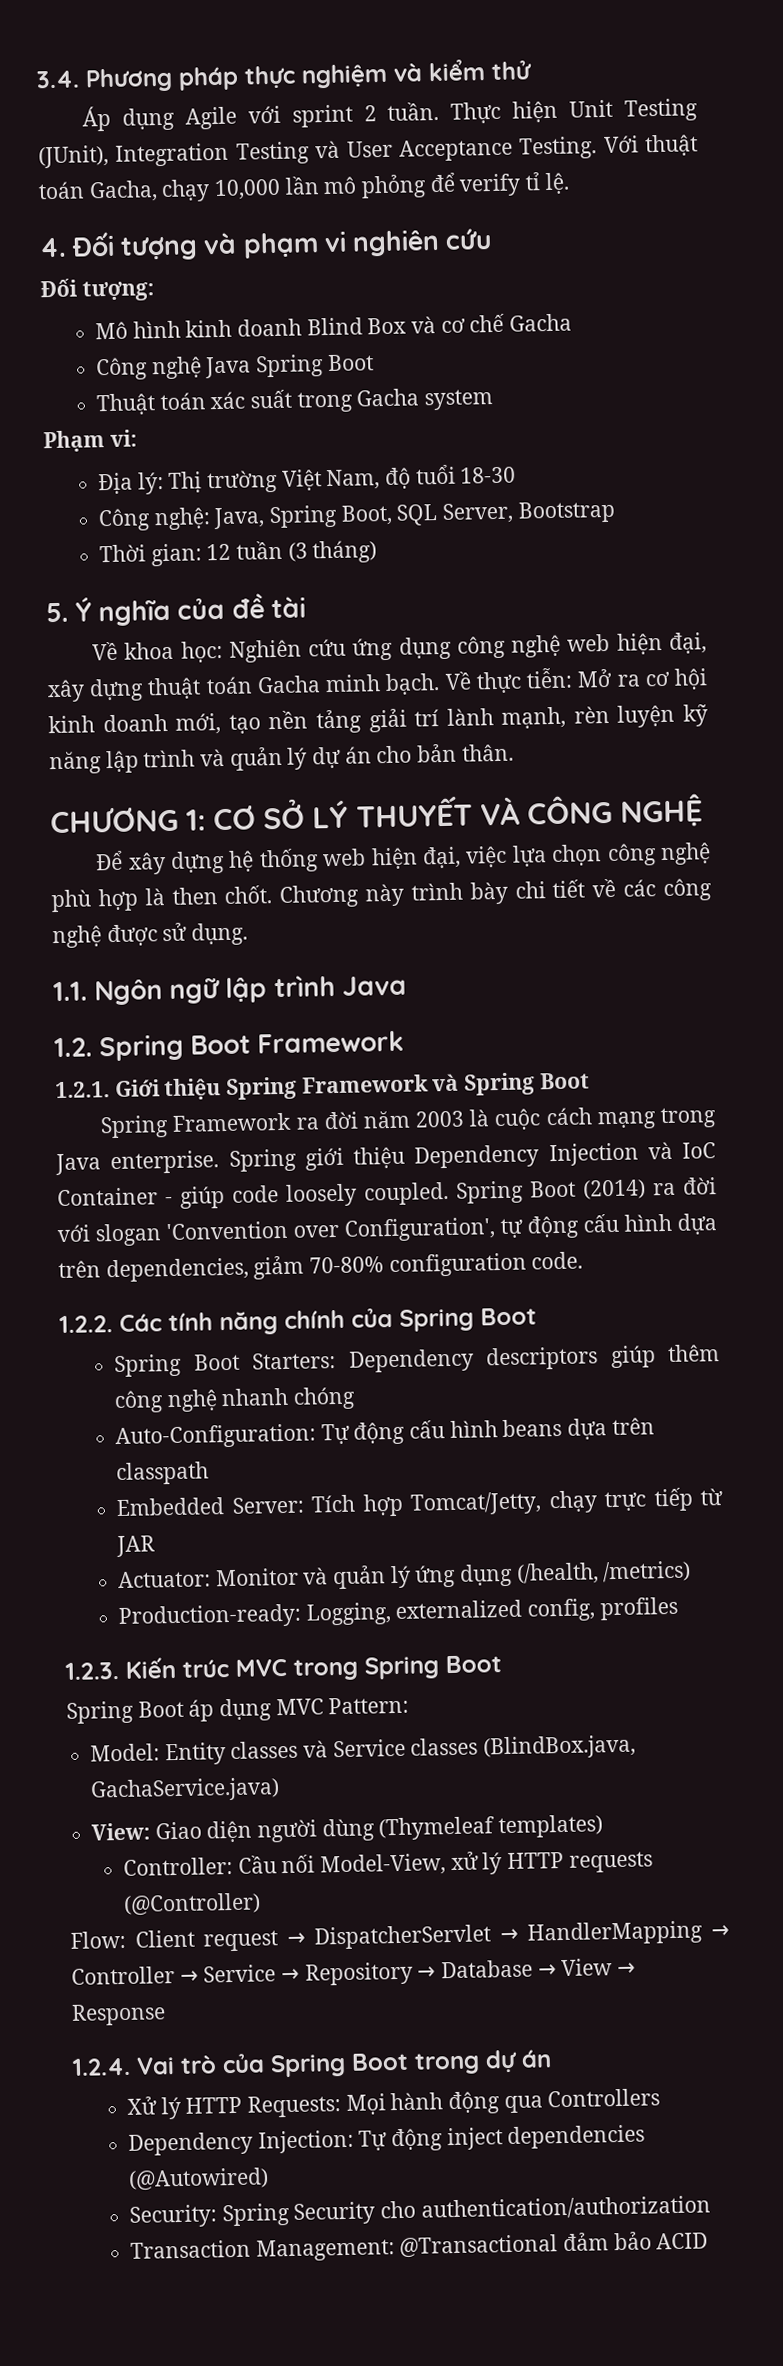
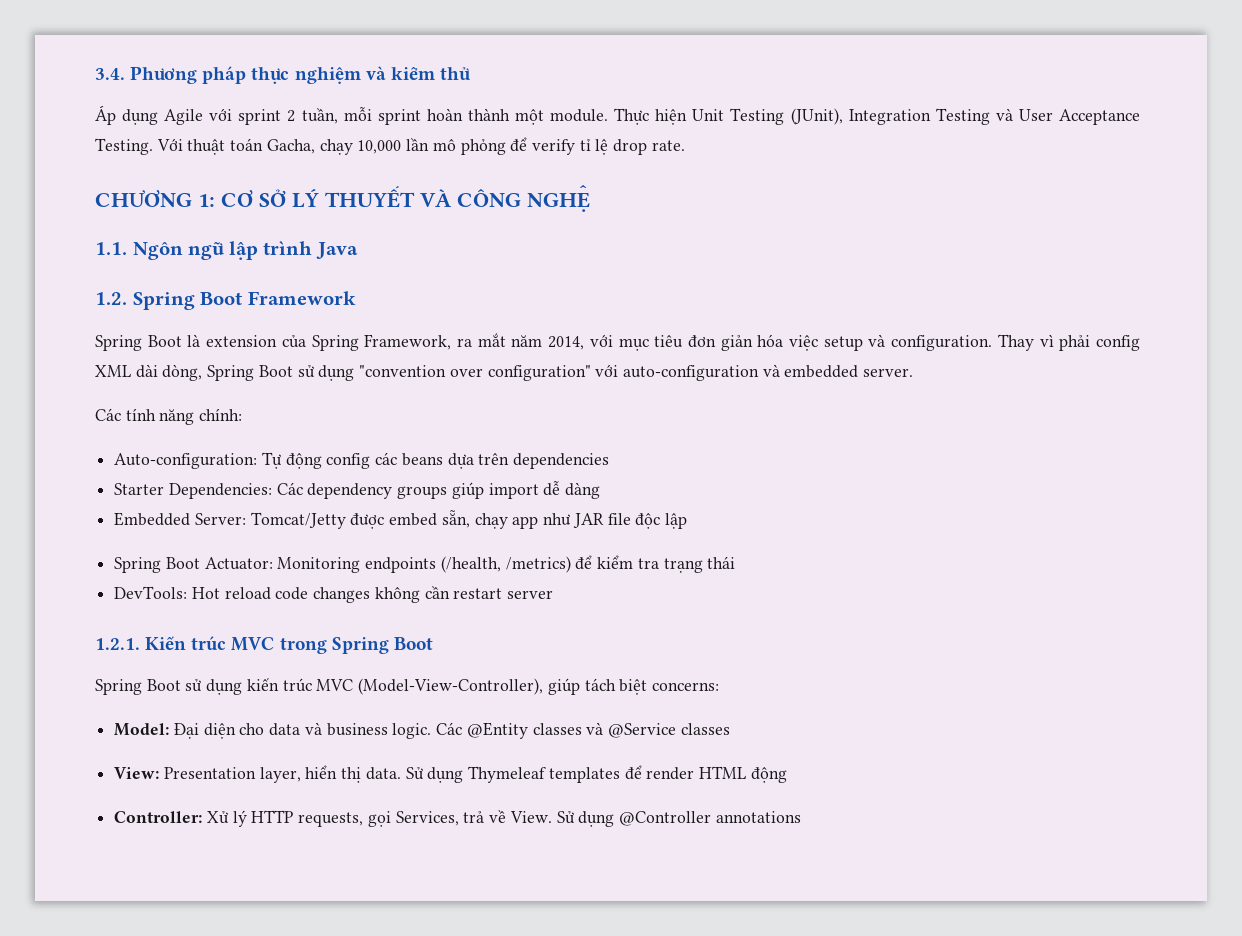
- Áp dụng Agile với sprint 2 tuần.
+ Áp dụng Agile với sprint 2 tuần, mỗi sprint hoàn thành một module.
- Với thuật toán Gacha, chạy 10,000 lần mô phỏng để verify tỉ lệ.
- 4. Đối tượng và phạm vi nghiên cứu
- Đối tượng:
- Mô hình kinh doanh Blind Box và cơ chế Gacha
- Công nghệ Java Spring Boot
- Thuật toán xác suất trong Gacha system
- Phạm vi:
- Địa lý: Thị trường Việt Nam, độ tuổi 18-30
- Công nghệ: Java, Spring Boot, SQL Server, Bootstrap
- Thời gian: 12 tuần (3 tháng)
- 5. Ý nghĩa của đề tài
- Về khoa học: Nghiên cứu ứng dụng công nghệ web hiện đại, xây dựng thuật toán Gacha minh bạch. Về thực tiễn: Mở ra cơ hội kinh doanh mới, tạo nền tảng giải trí lành mạnh, rèn luyện kỹ năng lập trình và quản lý dự án cho bản thân.
+ Với thuật toán Gacha, chạy 10,000 lần mô phỏng để verify tỉ lệ drop rate.
- Để xây dựng hệ thống web hiện đại, việc lựa chọn công nghệ phù hợp là then chốt. Chương này trình bày chi tiết về các công nghệ được sử dụng.
- 1.2.1. Giới thiệu Spring Framework và Spring Boot
- Spring Framework ra đời năm 2003 là cuộc cách mạng trong Java enterprise. Spring giới thiệu Dependency Injection và IoC Container - giúp code loosely coupled. Spring Boot (2014) ra đời với slogan 'Convention over Configuration', tự động cấu hình dựa trên dependencies, giảm 70-80% configuration code.
- 1.2.2. Các tính năng chính của Spring Boot
- Spring Boot Starters: Dependency descriptors giúp thêm công nghệ nhanh chóng
- Auto-Configuration: Tự động cấu hình beans dựa trên classpath
- Embedded Server: Tích hợp Tomcat/Jetty, chạy trực tiếp từ JAR
- Actuator: Monitor và quản lý ứng dụng (/health, /metrics)
- Production-ready: Logging, externalized config, profiles
- 1.2.3. Kiến trúc MVC trong Spring Boot
+ Spring Boot là extension của Spring Framework, ra mắt năm 2014, với mục tiêu đơn giản hóa việc setup và configuration. Thay vì phải config XML dài dòng, Spring Boot sử dụng "convention over configuration" với auto-configuration và embedded server.
+ Các tính năng chính:
+ Auto-configuration: Tự động config các beans dựa trên dependencies
+ Starter Dependencies: Các dependency groups giúp import dễ dàng
+ Embedded Server: Tomcat/Jetty được embed sẵn, chạy app như JAR file độc lập
+ Spring Boot Actuator: Monitoring endpoints (/health, /metrics) để kiểm tra trạng thái
+ DevTools: Hot reload code changes không cần restart server
+ 1.2.1. Kiến trúc MVC trong Spring Boot
- Spring Boot áp dụng MVC Pattern:
- Model: Entity classes và Service classes (BlindBox.java, GachaService.java)
+ Spring Boot sử dụng kiến trúc MVC (Model-View-Controller), giúp tách biệt concerns:
+ Model: Đại diện cho data và business logic. Các @Entity classes và @Service classes
- View: Giao diện người dùng (Thymeleaf templates)
- Controller: Cầu nối Model-View, xử lý HTTP requests (@Controller)
- Flow: Client request → DispatcherServlet → HandlerMapping → Controller → Service → Repository → Database → View → Response
- 1.2.4. Vai trò của Spring Boot trong dự án
- Xử lý HTTP Requests: Mọi hành động qua Controllers
- Dependency Injection: Tự động inject dependencies (@Autowired)
- Security: Spring Security cho authentication/authorization
- Transaction Management: @Transactional đảm bảo ACID
+ View: Presentation layer, hiển thị data. Sử dụng Thymeleaf templates để render HTML động
+ Controller: Xử lý HTTP requests, gọi Services, trả về View. Sử dụng @Controller annotations

